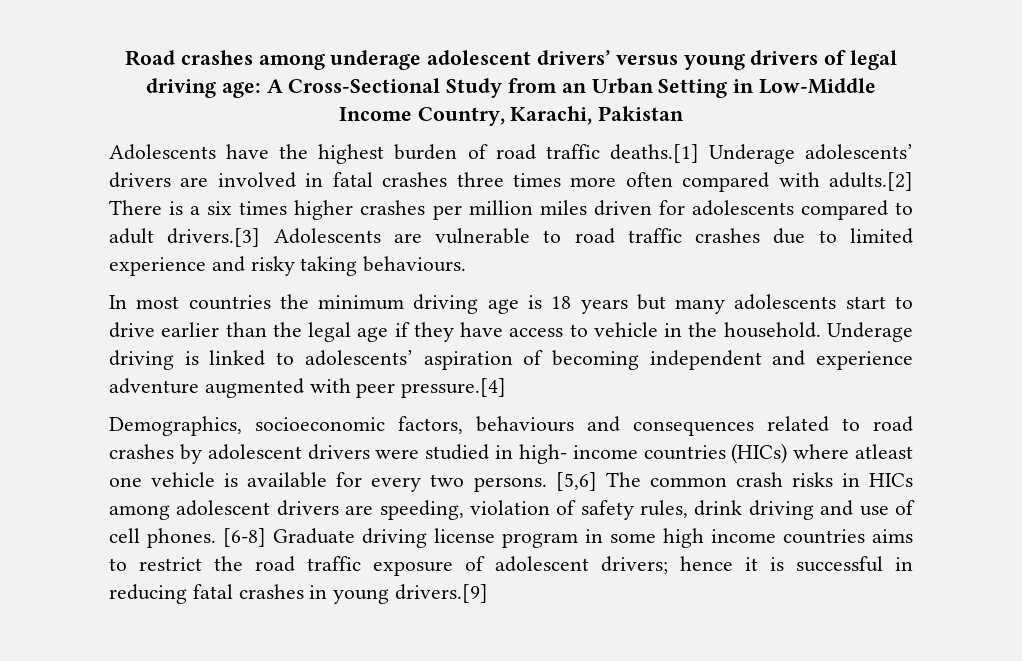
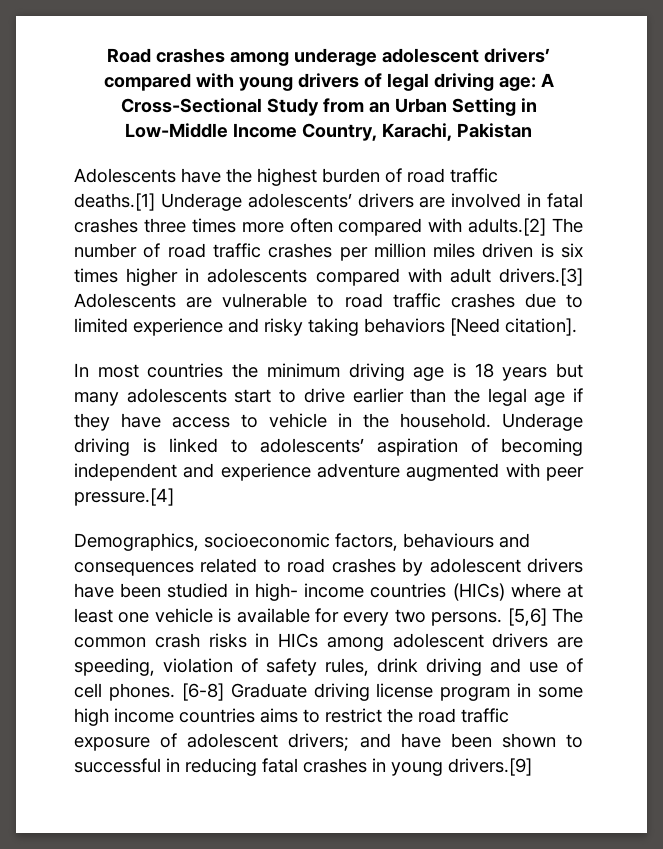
- Road crashes among underage adolescent drivers’ versus young drivers of legal driving age: A Cross-Sectional Study from an Urban Setting in Low-Middle Income Country, Karachi, Pakistan
+ Road crashes among underage adolescent drivers’ compared with young drivers of legal driving age: A Cross-Sectional Study from an Urban Setting in Low-Middle Income Country, Karachi, Pakistan
- Adolescents have the highest burden of road traffic deaths.[1] Underage adolescents’ drivers are involved in fatal crashes three times more often compared with adults.[2] There is a six times higher crashes per million miles driven for adolescents compared to adult drivers.[3] Adolescents are vulnerable to road traffic crashes due to limited experience and risky taking behaviours.
+ Adolescents have the highest burden of road traffic deaths.[1] Underage adolescents’ drivers are involved in fatal crashes three times more often compared with adults.[2] The number of road traffic crashes per million miles driven is six times higher in adolescents compared with adult drivers.[3] Adolescents are vulnerable to road traffic crashes due to limited experience and risky taking behaviors [Need citation].
- Demographics, socioeconomic factors, behaviours and consequences related to road crashes by adolescent drivers were studied in high- income countries (HICs) where atleast one vehicle is available for every two persons.
+ Demographics, socioeconomic factors, behaviours and consequences related to road crashes by adolescent drivers have been studied in high- income countries (HICs) where at least one vehicle is available for every two persons.
- [6-8] Graduate driving license program in some high income countries aims to restrict the road traffic exposure of adolescent drivers; hence it is successful in reducing fatal crashes in young drivers.[9]
+ [6-8] Graduate driving license program in some high income countries aims to restrict the road traffic exposure of adolescent drivers; and have been shown to successful in reducing fatal crashes in young drivers.[9]

